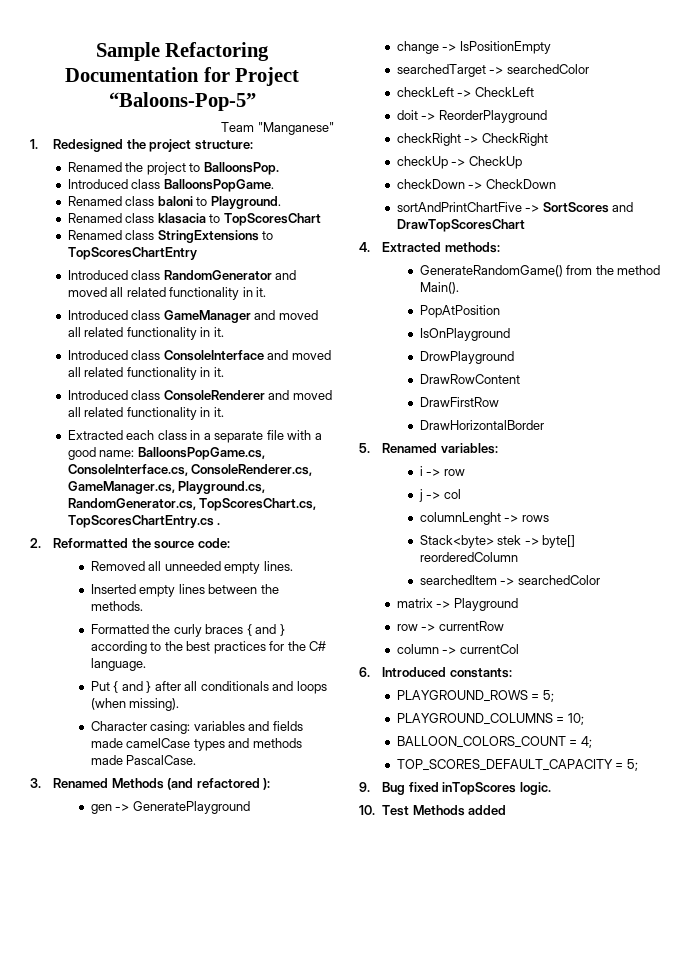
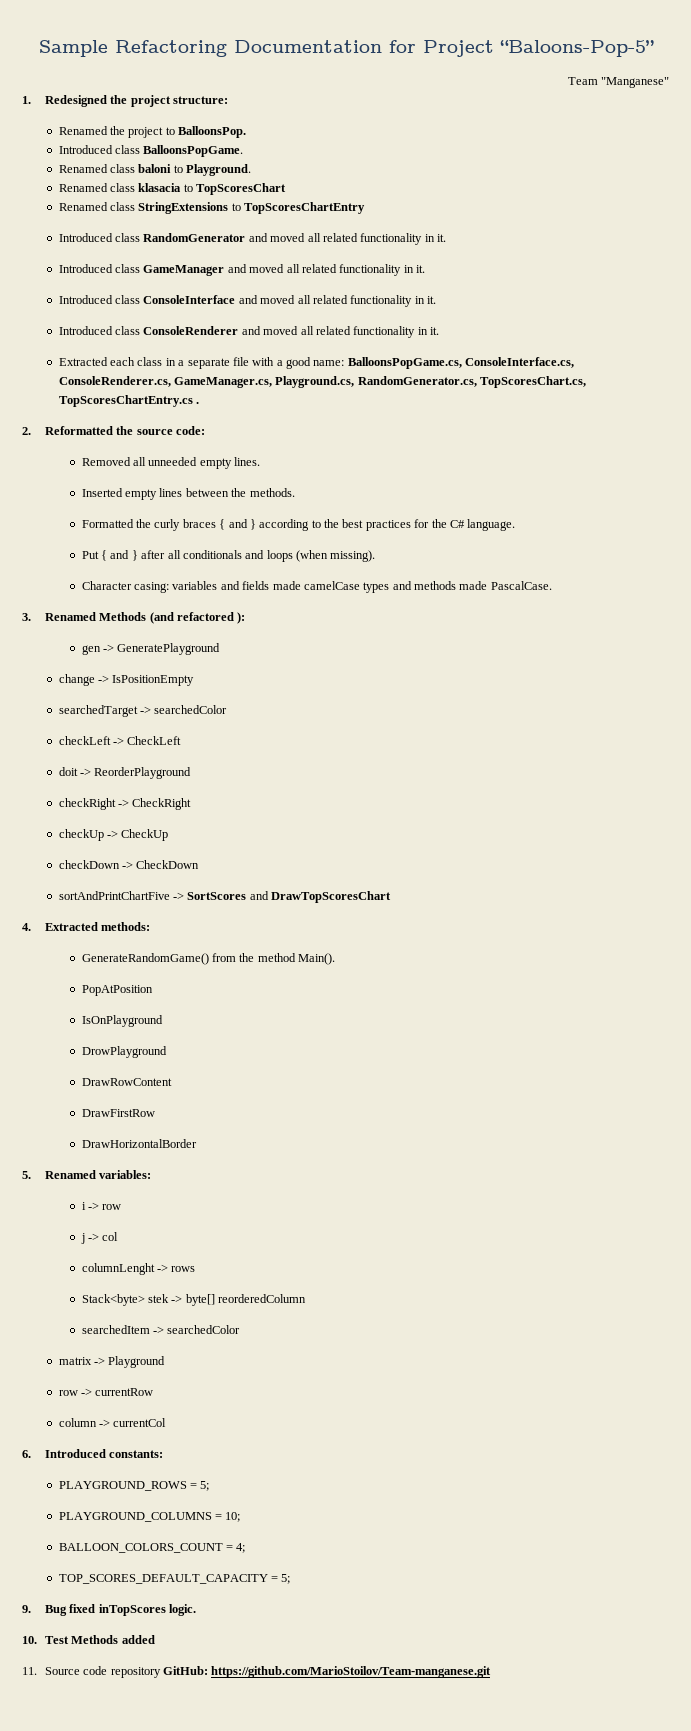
+ 11. Source code repository GitHub: https://github.com/MarioStoilov/Team-manganese.git

